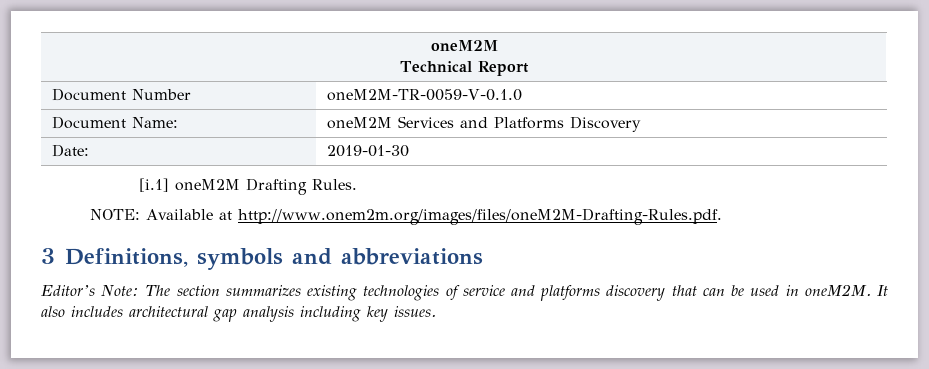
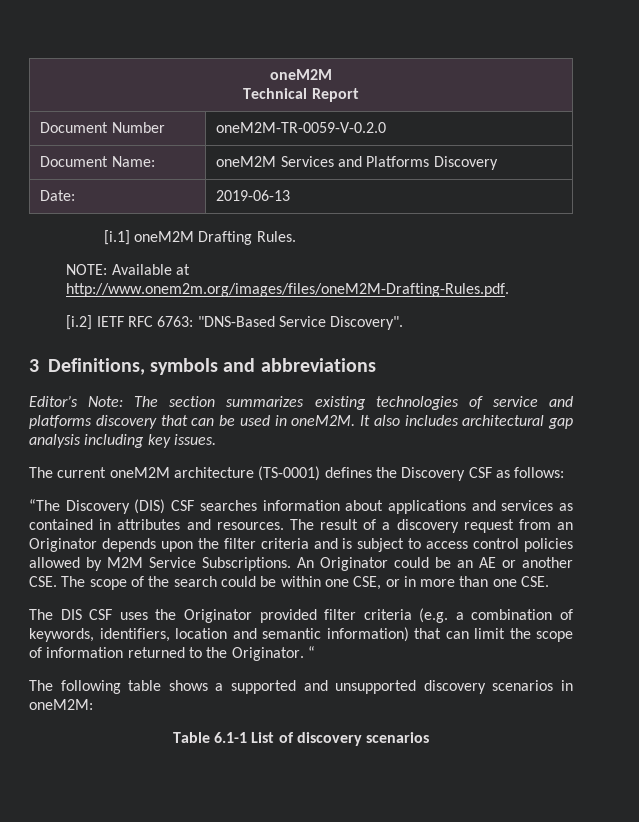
- Document Number | oneM2M-TR-0059-V-0.1.0
+ Document Number | oneM2M-TR-0059-V-0.2.0
- Date: | 2019-01-30
+ Date: | 2019-06-13
+ [i.2] IETF RFC 6763: "DNS-Based Service Discovery".
+ The current oneM2M architecture (TS-0001) defines the Discovery CSF as follows:
+ “The Discovery (DIS) CSF searches information about applications and services as contained in attributes and resources. The result of a discovery request from an Originator depends upon the filter criteria and is subject to access control policies allowed by M2M Service Subscriptions. An Originator could be an AE or another CSE. The scope of the search could be within one CSE, or in more than one CSE.
+ The DIS CSF uses the Originator provided filter criteria (e.g. a combination of keywords, identifiers, location and semantic information) that can limit the scope of information returned to the Originator. “
+ The following table shows a supported and unsupported discovery scenarios in oneM2M:
+ Table 6.1-1 List of discovery scenarios

